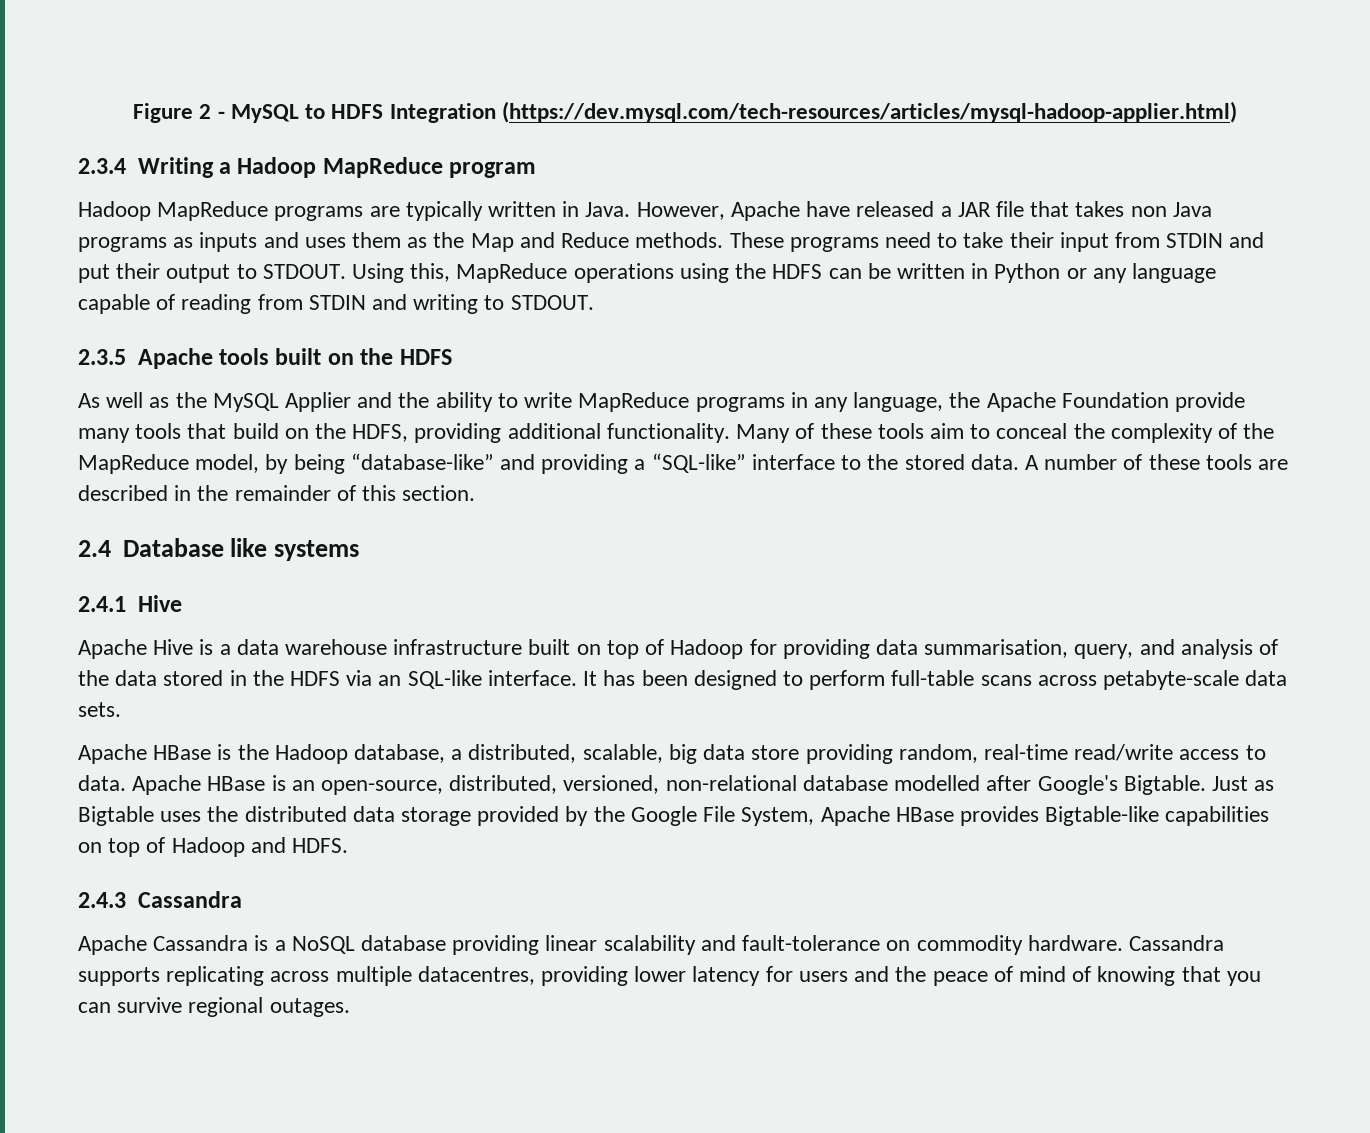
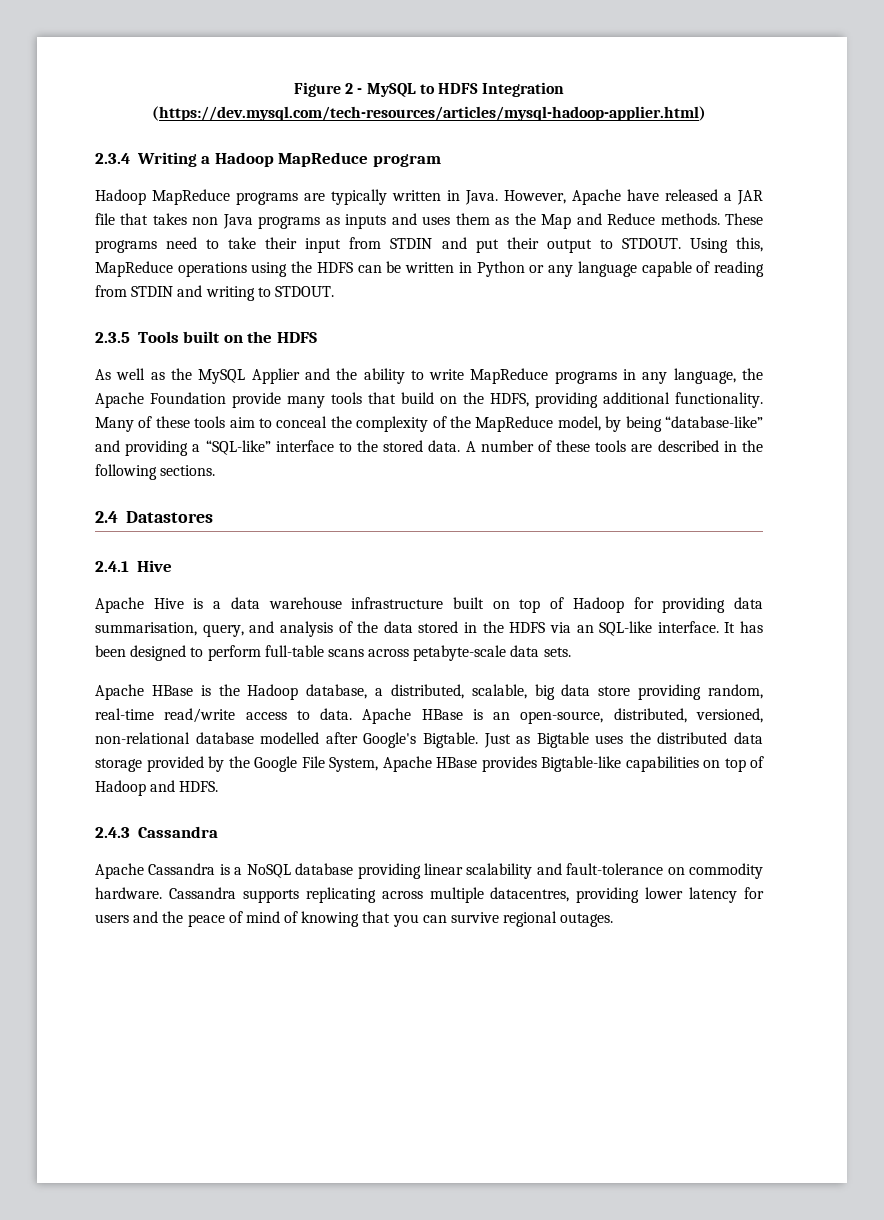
- 2.3.5 Apache tools built on the HDFS
+ 2.3.5 Tools built on the HDFS
- A number of these tools are described in the remainder of this section.
- 2.4 Database like systems
+ A number of these tools are described in the following sections.
+ 2.4 Datastores

